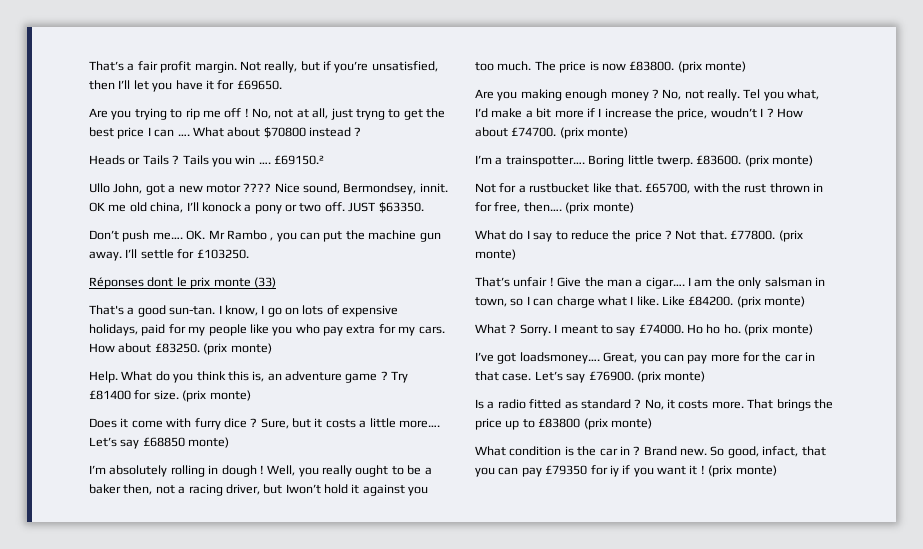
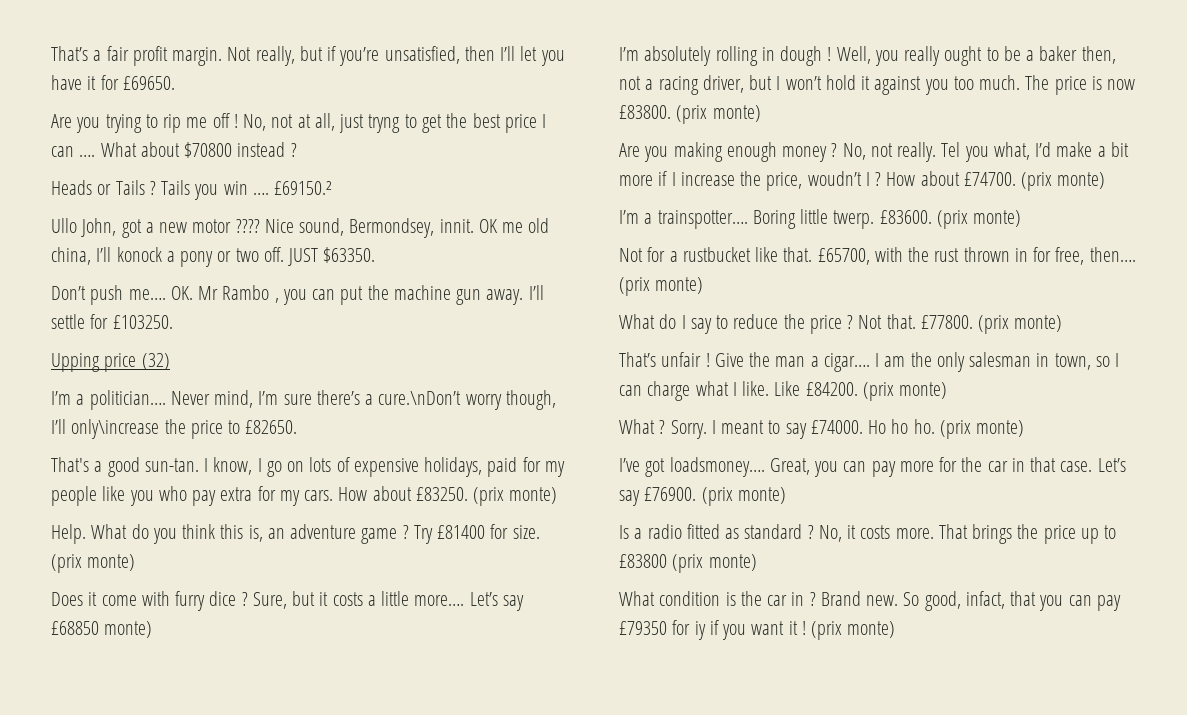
- Réponses dont le prix monte (33)
+ Upping price (32)
+ I’m a politician…. Never mind, I’m sure there’s a cure.\nDon’t worry though, I’ll only\increase the price to £82650.
- Well, you really ought to be a baker then, not a racing driver, but Iwon’t hold it against you too much.
+ Well, you really ought to be a baker then, not a racing driver, but I won’t hold it against you too much.
- I am the only salsman in town, so I can charge what I like.
+ I am the only salesman in town, so I can charge what I like.

